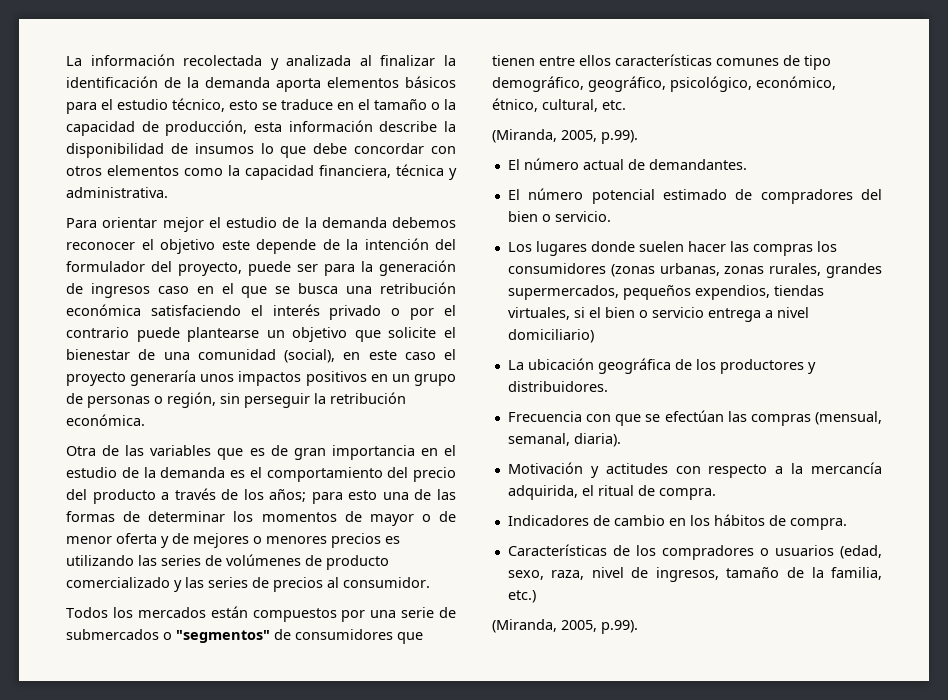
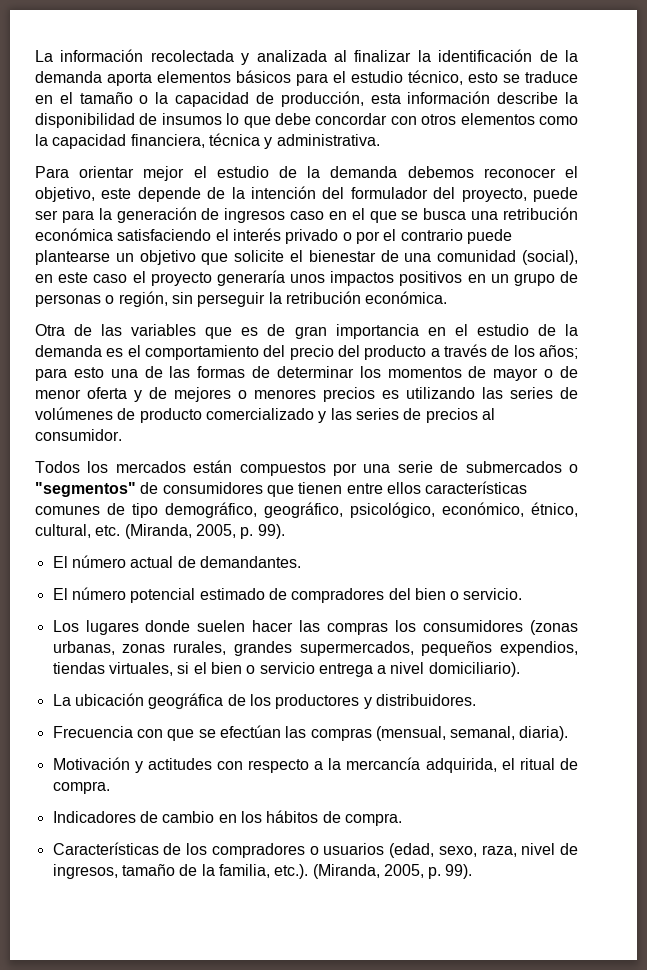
- Para orientar mejor el estudio de la demanda debemos reconocer el objetivo este depende de la intención del formulador del proyecto, puede ser para la generación de ingresos caso en el que se busca una retribución económica satisfaciendo el interés privado o por el contrario puede plantearse un objetivo que solicite el bienestar de una comunidad (social), en este caso el proyecto generaría unos impactos positivos en un grupo de personas o región, sin perseguir la retribución económica.
+ Para orientar mejor el estudio de la demanda debemos reconocer el objetivo, este depende de la intención del formulador del proyecto, puede ser para la generación de ingresos caso en el que se busca una retribución económica satisfaciendo el interés privado o por el contrario puede plantearse un objetivo que solicite el bienestar de una comunidad (social), en este caso el proyecto generaría unos impactos positivos en un grupo de personas o región, sin perseguir la retribución económica.
- Todos los mercados están compuestos por una serie de submercados o "segmentos" de consumidores que tienen entre ellos características comunes de tipo demográfico, geográfico, psicológico, económico, étnico, cultural, etc.
- (Miranda, 2005, p.99).
+ Todos los mercados están compuestos por una serie de submercados o "segmentos" de consumidores que tienen entre ellos características comunes de tipo demográfico, geográfico, psicológico, económico, étnico, cultural, etc. (Miranda, 2005, p. 99).
- Los lugares donde suelen hacer las compras los consumidores (zonas urbanas, zonas rurales, grandes supermercados, pequeños expendios, tiendas virtuales, si el bien o servicio entrega a nivel domiciliario)
+ Los lugares donde suelen hacer las compras los consumidores (zonas urbanas, zonas rurales, grandes supermercados, pequeños expendios, tiendas virtuales, si el bien o servicio entrega a nivel domiciliario).
- Características de los compradores o usuarios (edad, sexo, raza, nivel de ingresos, tamaño de la familia, etc.)
- (Miranda, 2005, p.99).
+ Características de los compradores o usuarios (edad, sexo, raza, nivel de ingresos, tamaño de la familia, etc.). (Miranda, 2005, p. 99).

